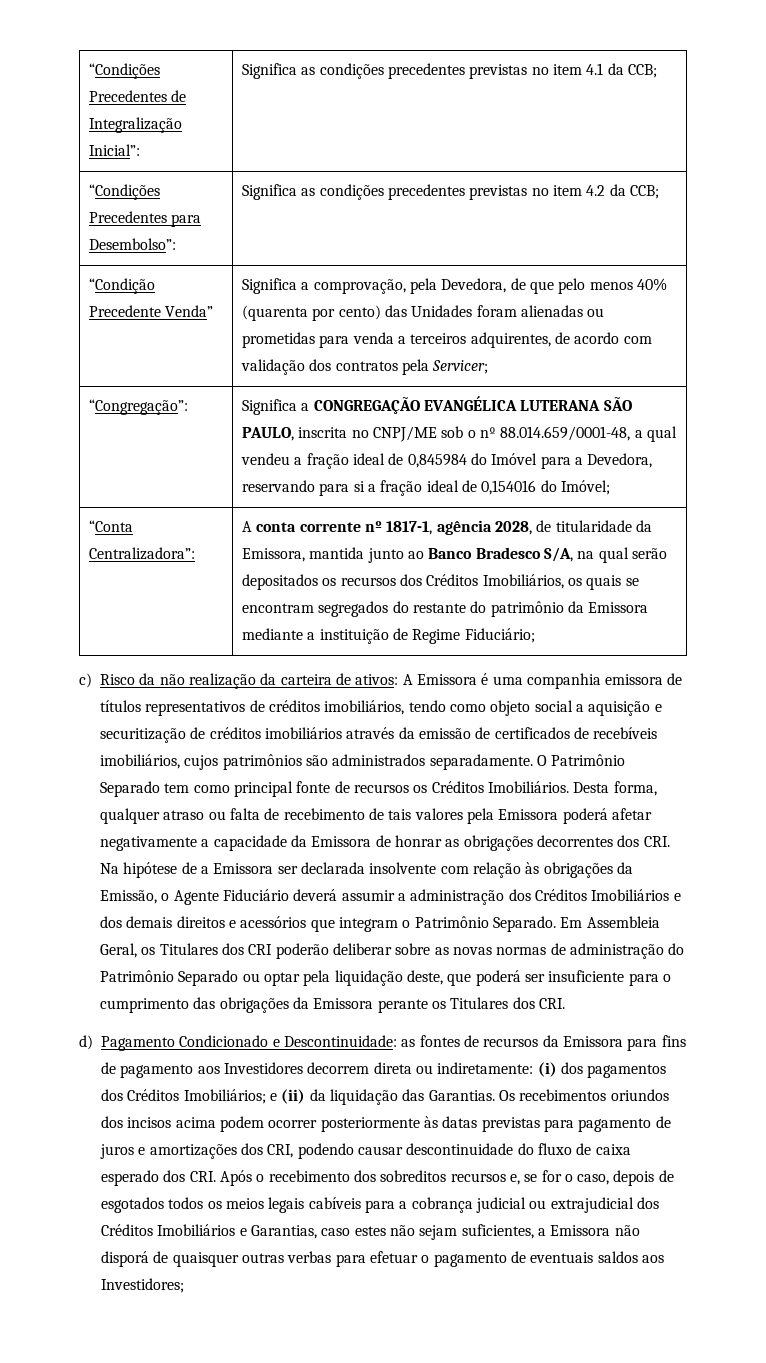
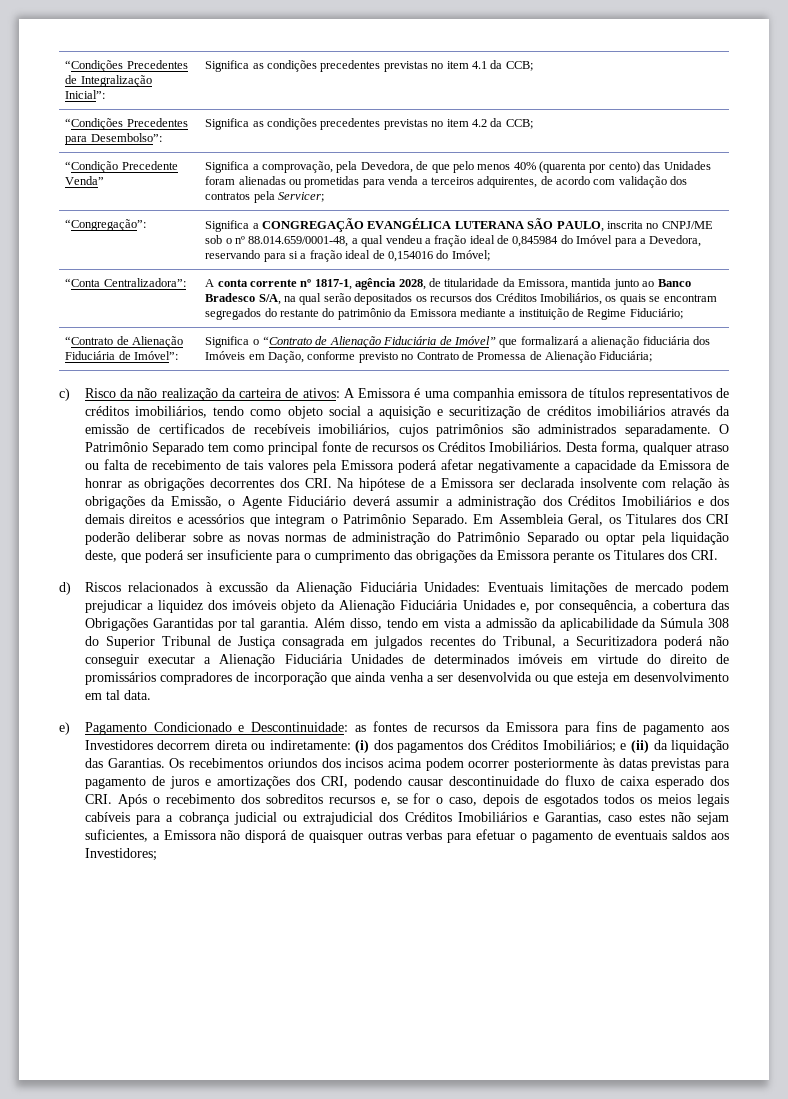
+ “Contrato de Alienação Fiduciária de Imóvel”: | Significa o “Contrato de Alienação Fiduciária de Imóvel” que formalizará a alienação fiduciária dos Imóveis em Dação, conforme previsto no Contrato de Promessa de Alienação Fiduciária;
- d) Pagamento Condicionado e Descontinuidade: as fontes de recursos da Emissora para fins de pagamento aos Investidores decorrem direta ou indiretamente: (i) dos pagamentos dos Créditos Imobiliários; e (ii) da liquidação das Garantias.
+ d) Riscos relacionados à excussão da Alienação Fiduciária Unidades: Eventuais limitações de mercado podem prejudicar a liquidez dos imóveis objeto da Alienação Fiduciária Unidades e, por consequência, a cobertura das Obrigações Garantidas por tal garantia. Além disso, tendo em vista a admissão da aplicabilidade da Súmula 308 do Superior Tribunal de Justiça consagrada em julgados recentes do Tribunal, a Securitizadora poderá não conseguir executar a Alienação Fiduciária Unidades de determinados imóveis em virtude do direito de promissários compradores de incorporação que ainda venha a ser desenvolvida ou que esteja em desenvolvimento em tal data.
+ e) Pagamento Condicionado e Descontinuidade: as fontes de recursos da Emissora para fins de pagamento aos Investidores decorrem direta ou indiretamente: (i) dos pagamentos dos Créditos Imobiliários; e (ii) da liquidação das Garantias.

